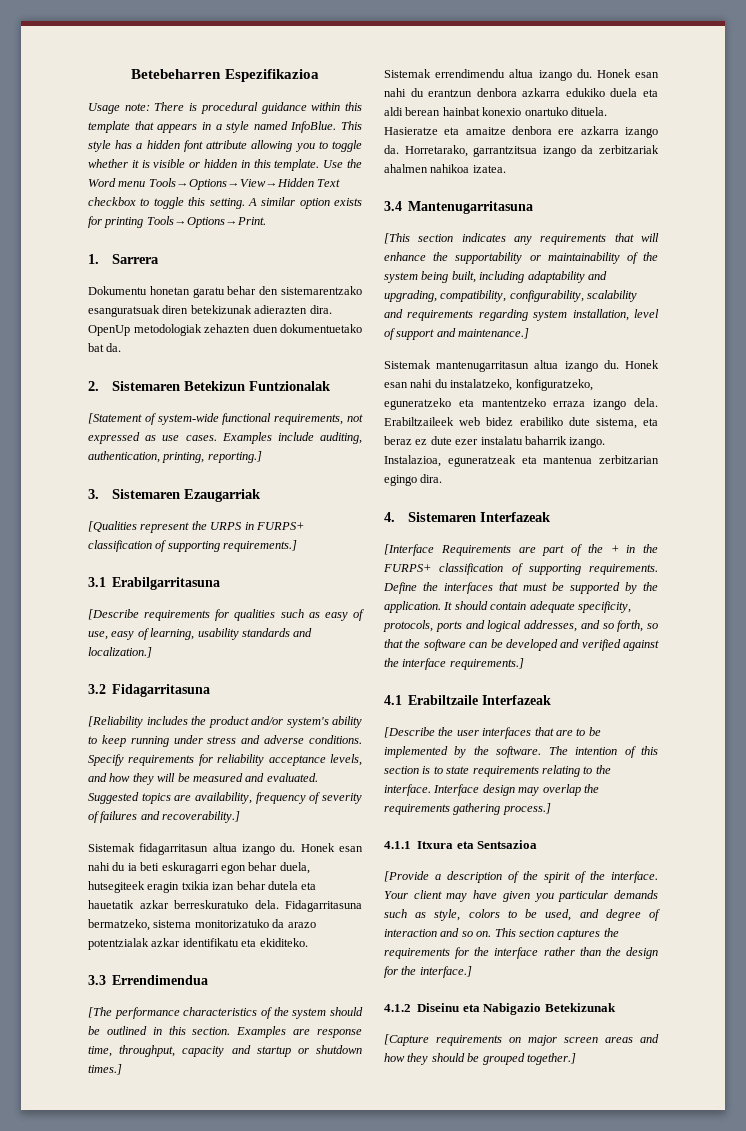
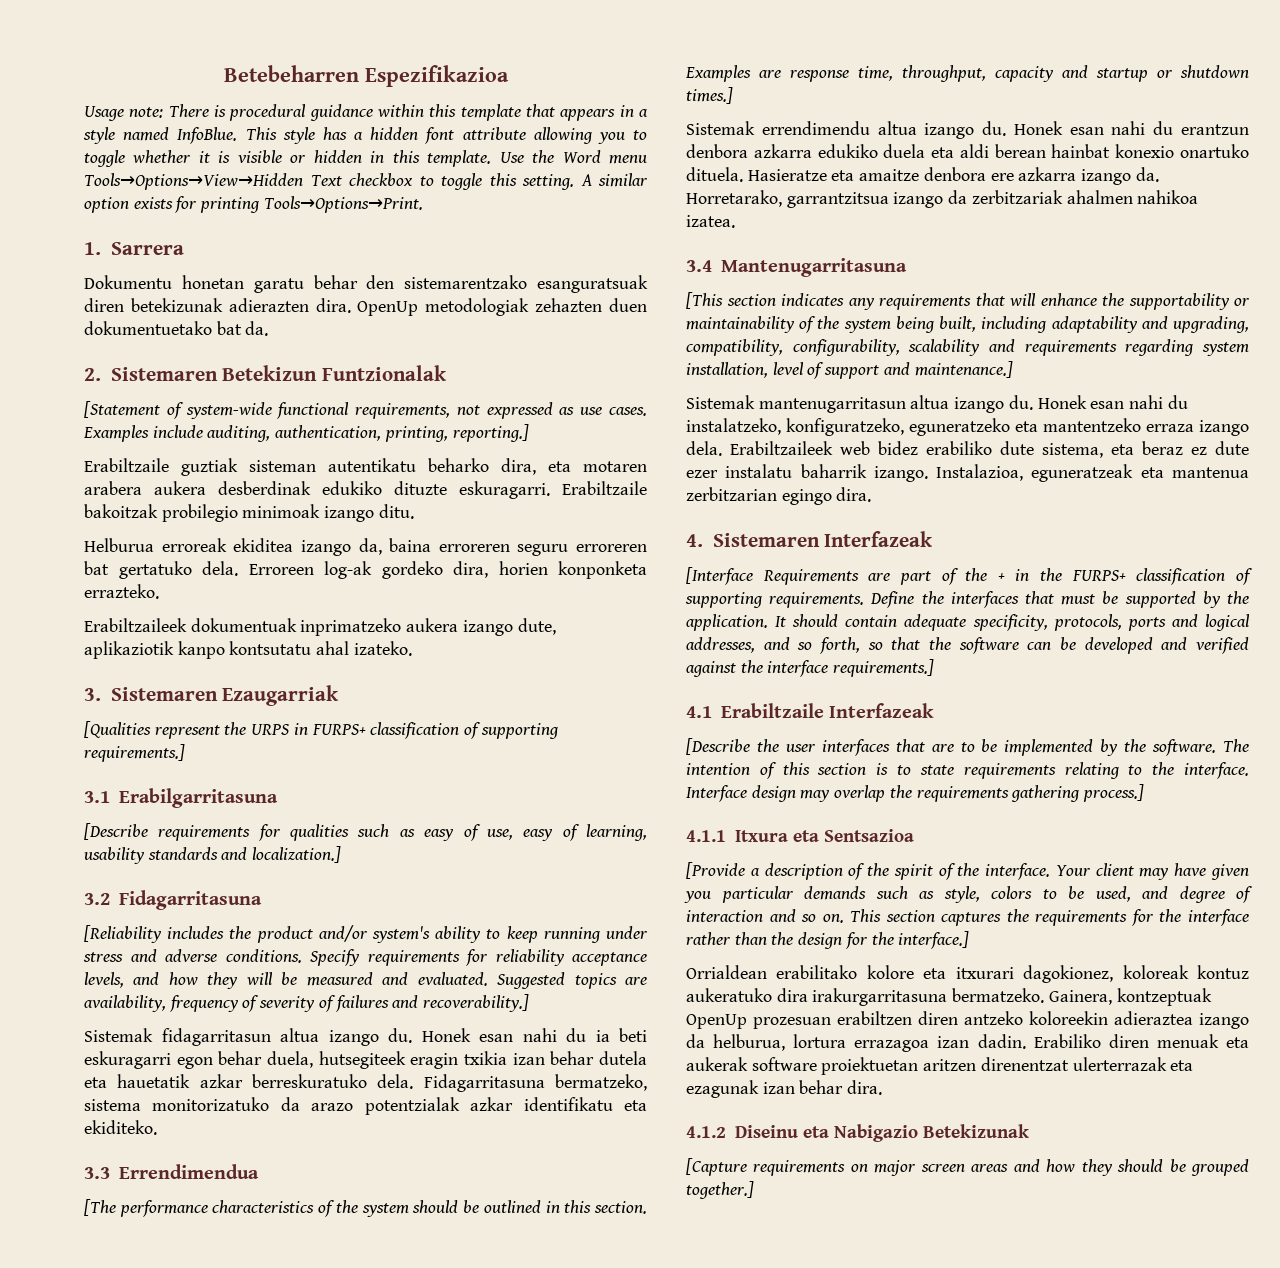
+ Erabiltzaile guztiak sisteman autentikatu beharko dira, eta motaren arabera aukera desberdinak edukiko dituzte eskuragarri. Erabiltzaile bakoitzak probilegio minimoak izango ditu.
+ Helburua erroreak ekiditea izango da, baina erroreren seguru erroreren bat gertatuko dela. Erroreen log-ak gordeko dira, horien konponketa errazteko.
+ Erabiltzaileek dokumentuak inprimatzeko aukera izango dute, aplikaziotik kanpo kontsutatu ahal izateko.
+ Orrialdean erabilitako kolore eta itxurari dagokionez, koloreak kontuz aukeratuko dira irakurgarritasuna bermatzeko. Gainera, kontzeptuak OpenUp prozesuan erabiltzen diren antzeko koloreekin adieraztea izango da helburua, lortura errazagoa izan dadin. Erabiliko diren menuak eta aukerak software proiektuetan aritzen direnentzat ulerterrazak eta ezagunak izan behar dira.

